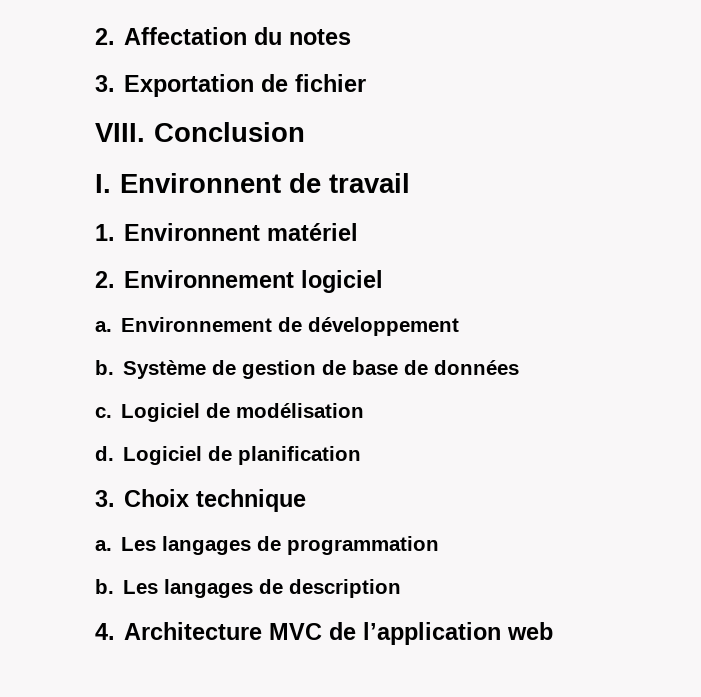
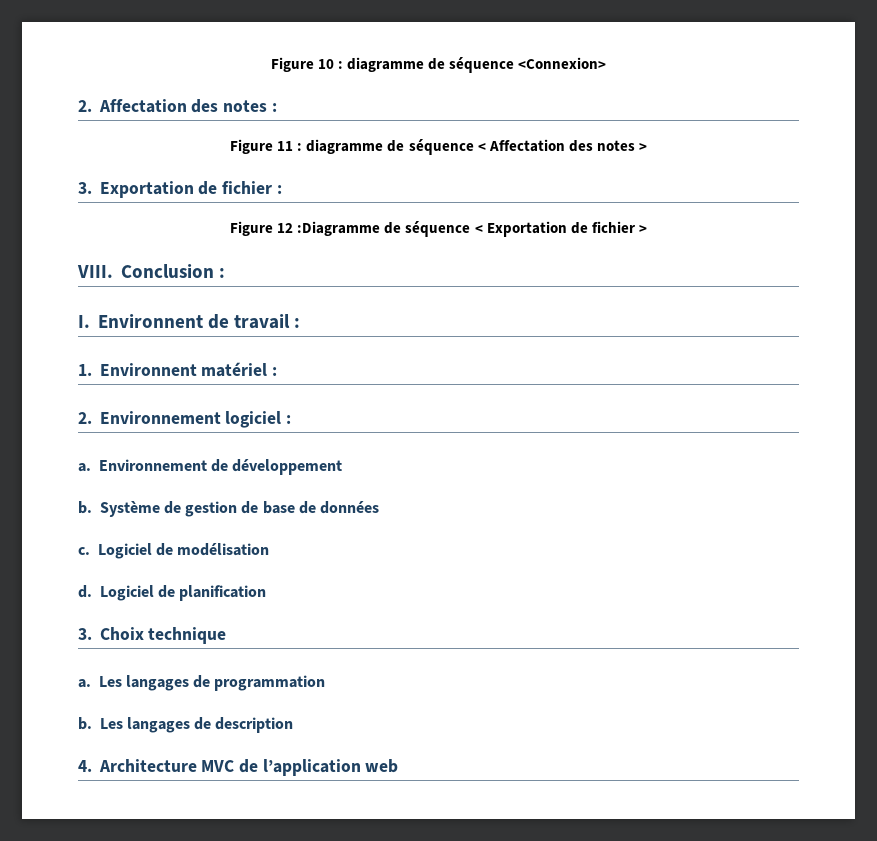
+ Figure 10 : diagramme de séquence <Connexion>
- 2. Affectation du notes
- 3. Exportation de fichier
+ 2. Affectation des notes :
+ Figure 11 : diagramme de séquence < Affectation des notes >
+ 3. Exportation de fichier :
+ Figure 12 :Diagramme de séquence < Exportation de fichier >
- Conclusion
+ Conclusion :
- I. Environnent de travail
+ I. Environnent de travail :
- 1. Environnent matériel
+ 1. Environnent matériel :
- 2. Environnement logiciel
+ 2. Environnement logiciel :

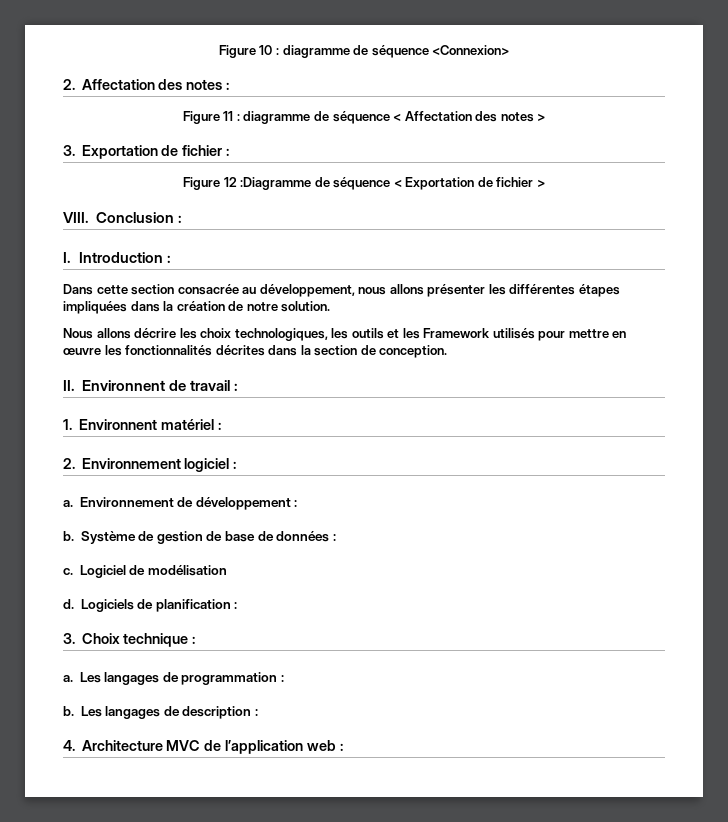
- I. Environnent de travail :
+ I. Introduction :
+ Dans cette section consacrée au développement, nous allons présenter les différentes étapes impliquées dans la création de notre solution.
+ Nous allons décrire les choix technologiques, les outils et les Framework utilisés pour mettre en œuvre les fonctionnalités décrites dans la section de conception.
+ II. Environnent de travail :
- Environnement de développement
+ Environnement de développement :
- Système de gestion de base de données
+ Système de gestion de base de données :
- Logiciel de planification
+ Logiciels de planification :
- 3. Choix technique
+ 3. Choix technique :
- Les langages de programmation
+ Les langages de programmation :
- Les langages de description
+ Les langages de description :
- 4. Architecture MVC de l’application web
+ 4. Architecture MVC de l’application web :

